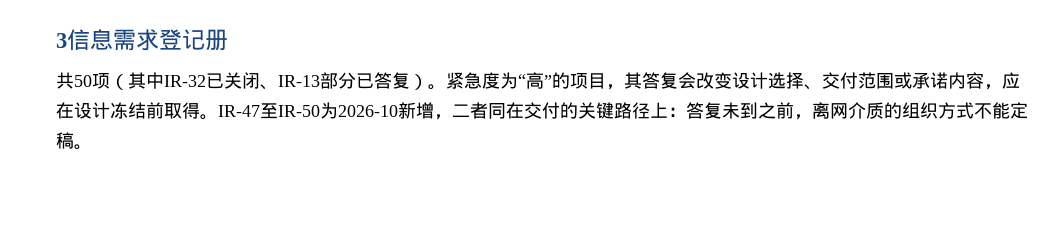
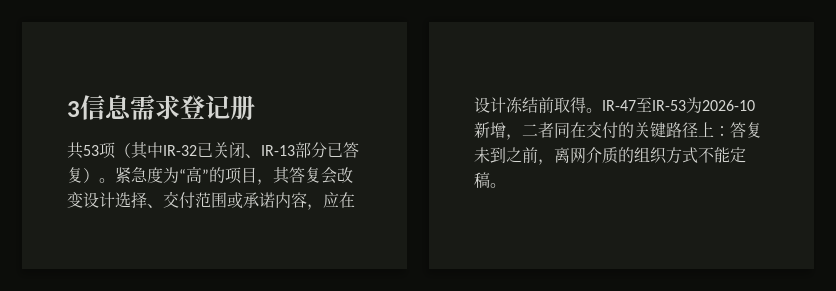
- 共50项（其中IR-32已关闭、IR-13部分已答复）。
+ 共53项（其中IR-32已关闭、IR-13部分已答复）。
- IR-47至IR-50为2026-10新增，二者同在交付的关键路径上：答复未到之前，离网介质的组织方式不能定稿。
+ IR-47至IR-53为2026-10新增，二者同在交付的关键路径上：答复未到之前，离网介质的组织方式不能定稿。

